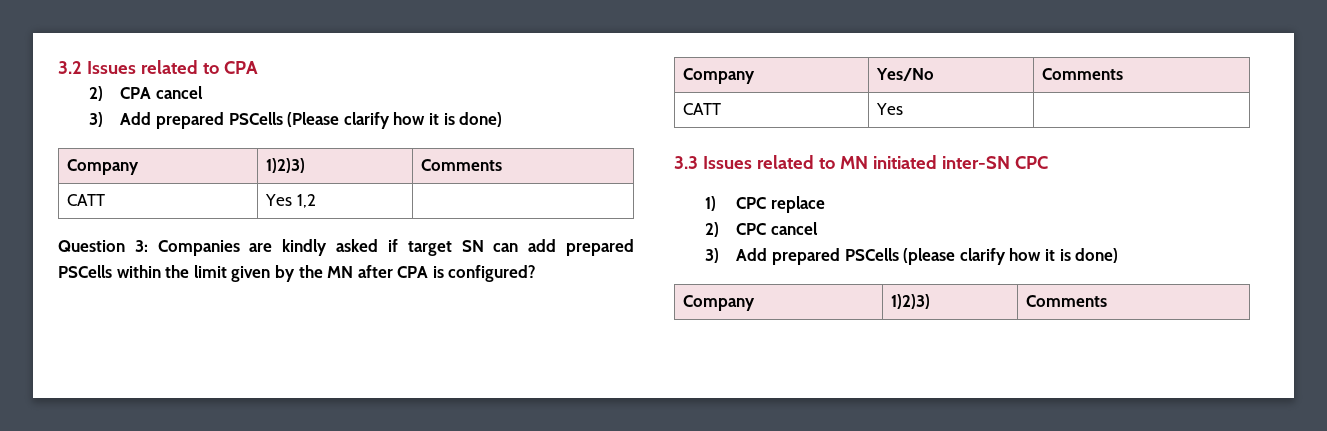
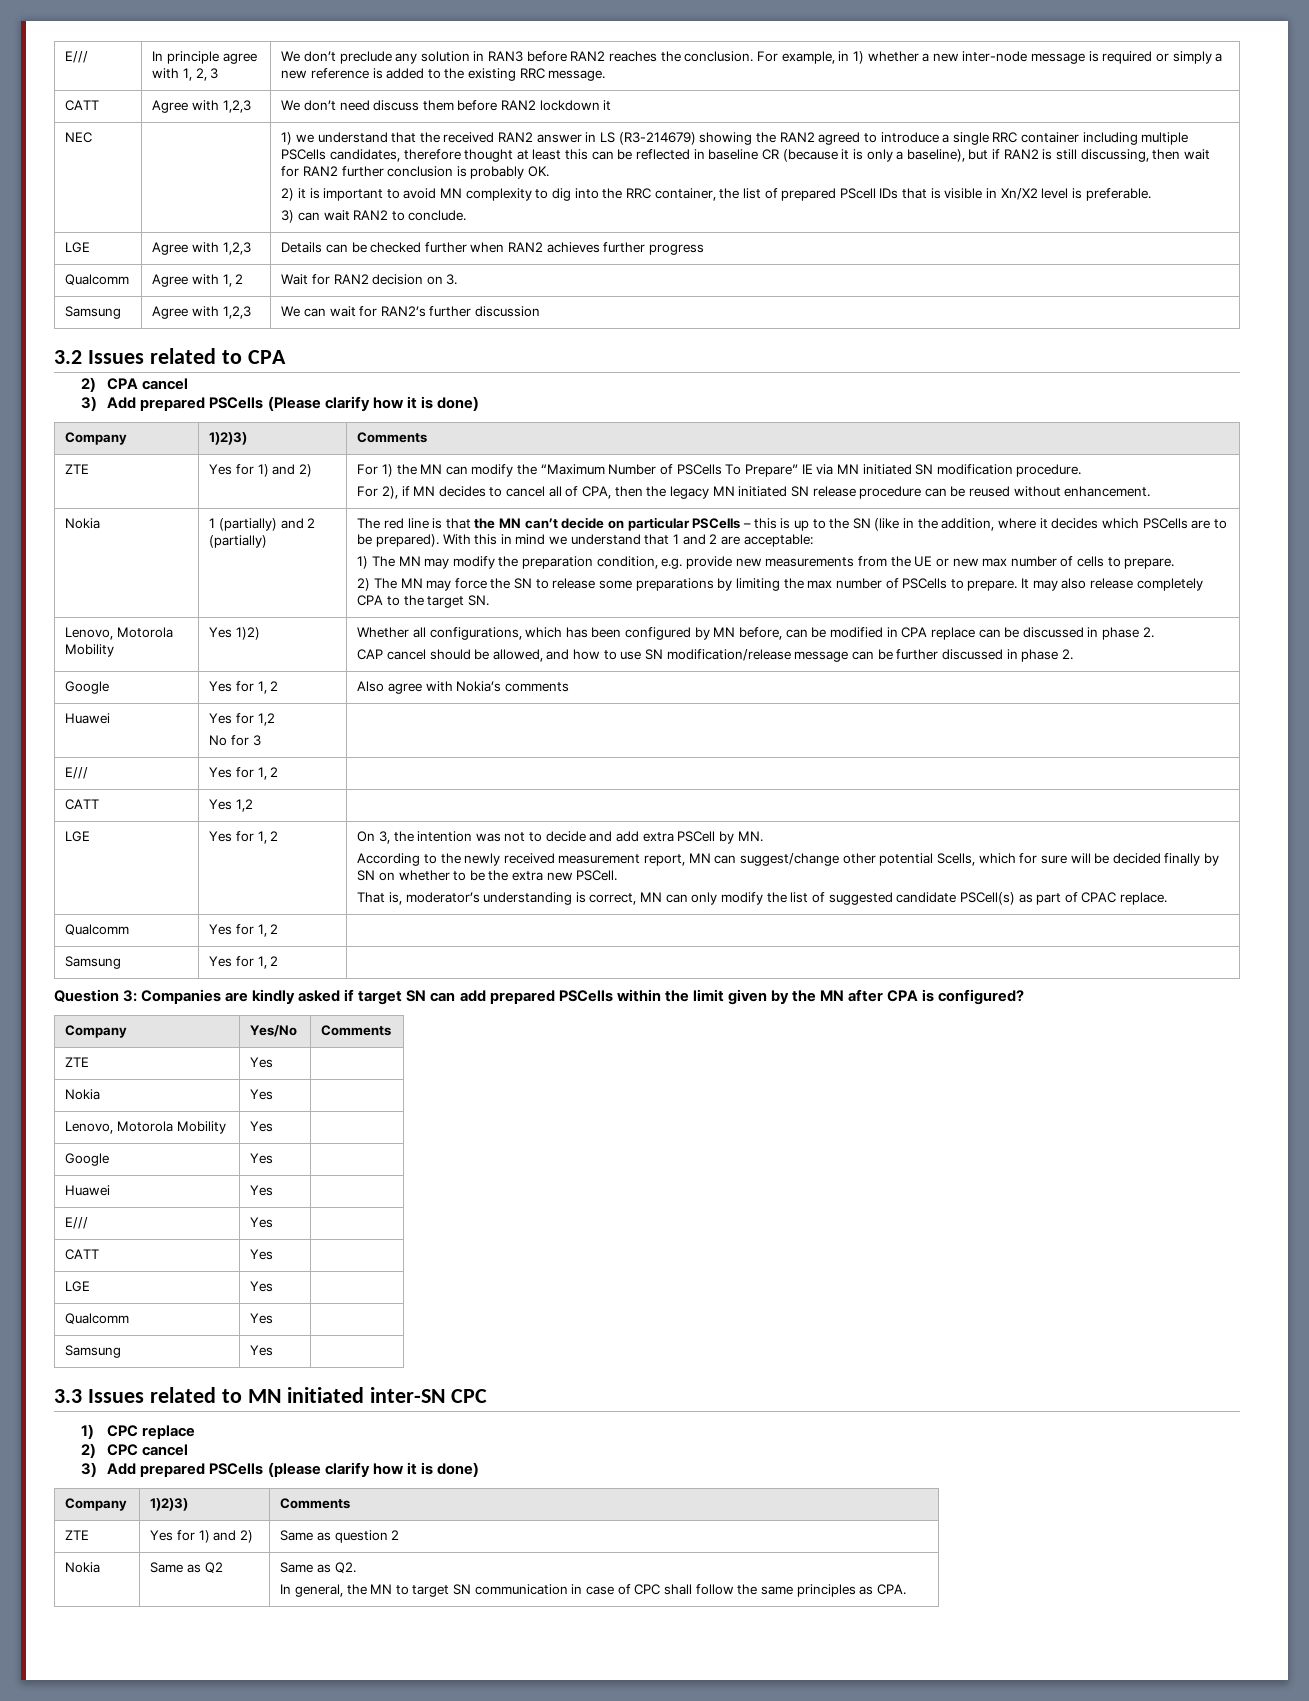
+ E/// | In principle agree with 1, 2, 3 | We don’t preclude any solution in RAN3 before RAN2 reaches the conclusion. For example, in 1) whether a new inter-node message is required or simply a new reference is added to the existing RRC message.
+ CATT | Agree with 1,2,3 | We don’t need discuss them before RAN2 lockdown it
+ NEC | | 1) we understand that the received RAN2 answer in LS (R3-214679) showing the RAN2 agreed to introduce a single RRC container including multiple PSCells candidates, therefore thought at least this can be reflected in baseline CR (because it is only a baseline), but if RAN2 is still discussing, then wait for RAN2 further conclusion is probably OK.
+ 2) it is important to avoid MN complexity to dig into the RRC container, the list of prepared PScell IDs that is visible in Xn/X2 level is preferable.
+ 3) can wait RAN2 to conclude.
+ LGE | Agree with 1,2,3 | Details can be checked further when RAN2 achieves further progress
+ Qualcomm | Agree with 1, 2 | Wait for RAN2 decision on 3.
+ Samsung | Agree with 1,2,3 | We can wait for RAN2’s further discussion
- CATT | Yes 1,2
+ ZTE | Yes for 1) and 2) | For 1) the MN can modify the “Maximum Number of PSCells To Prepare” IE via MN initiated SN modification procedure.
+ For 2), if MN decides to cancel all of CPA, then the legacy MN initiated SN release procedure can be reused without enhancement.
+ Nokia | 1 (partially) and 2 (partially) | The red line is that the MN can’t decide on particular PSCells – this is up to the SN (like in the addition, where it decides which PSCells are to be prepared). With this in mind we understand that 1 and 2 are acceptable:
+ 1) The MN may modify the preparation condition, e.g. provide new measurements from the UE or new max number of cells to prepare.
+ 2) The MN may force the SN to release some preparations by limiting the max number of PSCells to prepare. It may also release completely CPA to the target SN.
+ Lenovo, Motorola Mobility | Yes 1)2) | Whether all configurations, which has been configured by MN before, can be modified in CPA replace can be discussed in phase 2.
+ CAP cancel should be allowed, and how to use SN modification/release message can be further discussed in phase 2.
+ Google | Yes for 1, 2 | Also agree with Nokia’s comments
+ Huawei | Yes for 1,2
+ No for 3 |
+ E/// | Yes for 1, 2 |
+ CATT | Yes 1,2 |
+ LGE | Yes for 1, 2 | On 3, the intention was not to decide and add extra PSCell by MN.
+ According to the newly received measurement report, MN can suggest/change other potential Scells, which for sure will be decided finally by SN on whether to be the extra new PSCell.
+ That is, moderator’s understanding is correct, MN can only modify the list of suggested candidate PSCell(s) as part of CPAC replace.
+ Qualcomm | Yes for 1, 2 |
+ Samsung | Yes for 1, 2 |
+ ZTE | Yes |
+ Nokia | Yes |
+ Lenovo, Motorola Mobility | Yes |
+ Google | Yes |
+ Huawei | Yes |
+ E/// | Yes |
  CATT | Yes |
+ LGE | Yes |
+ Qualcomm | Yes |
+ Samsung | Yes |
+ ZTE | Yes for 1) and 2) | Same as question 2
+ Nokia | Same as Q2 | Same as Q2.
+ In general, the MN to target SN communication in case of CPC shall follow the same principles as CPA.

